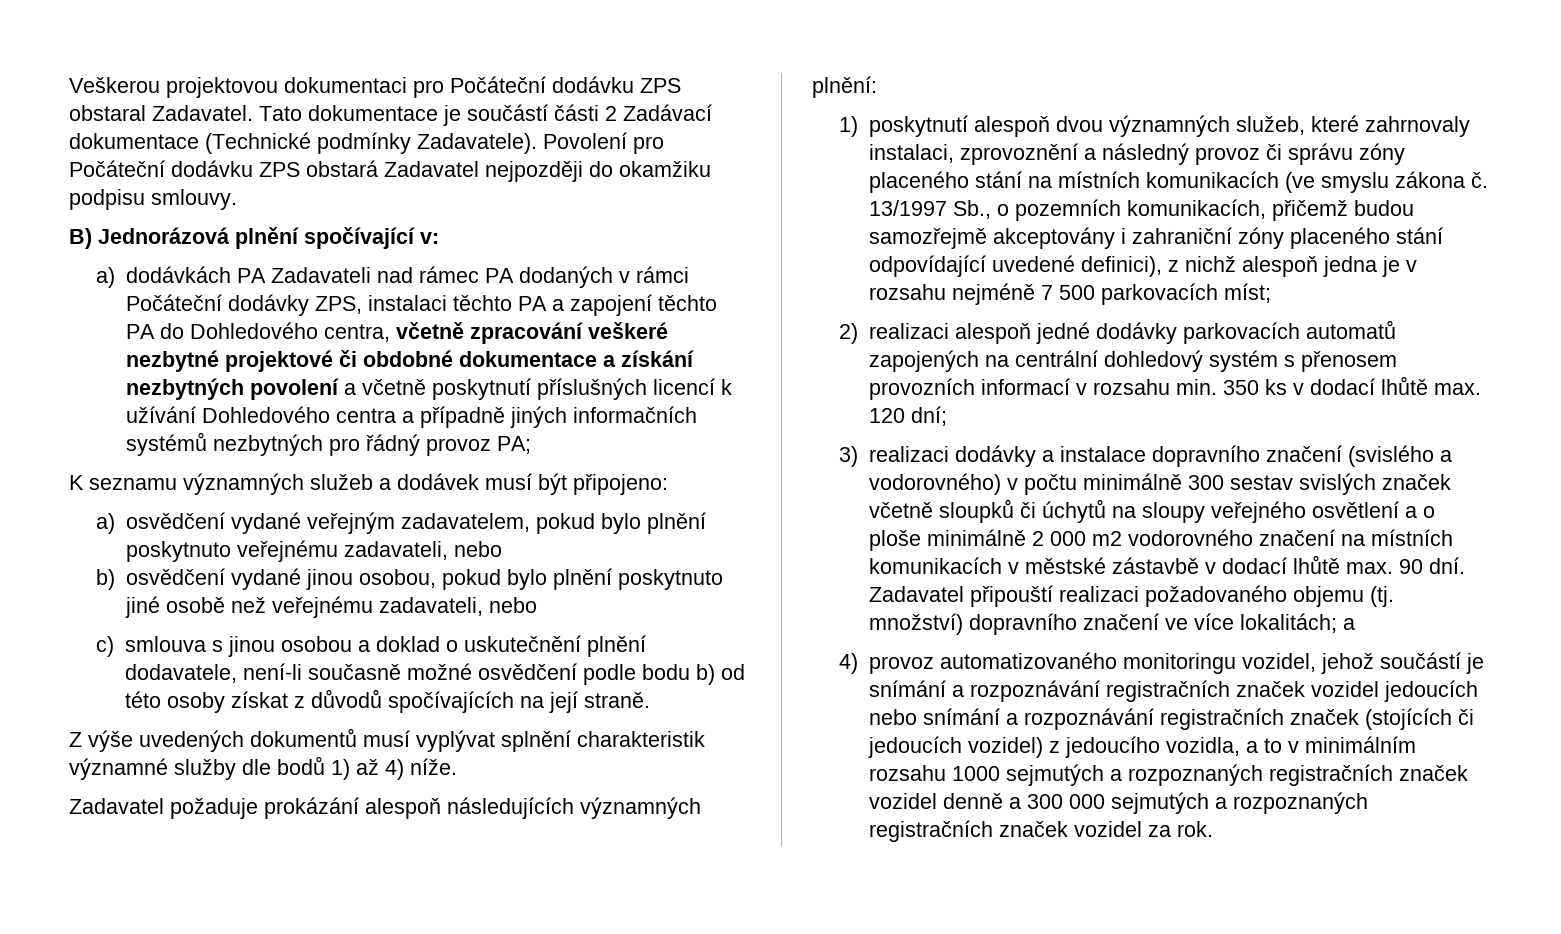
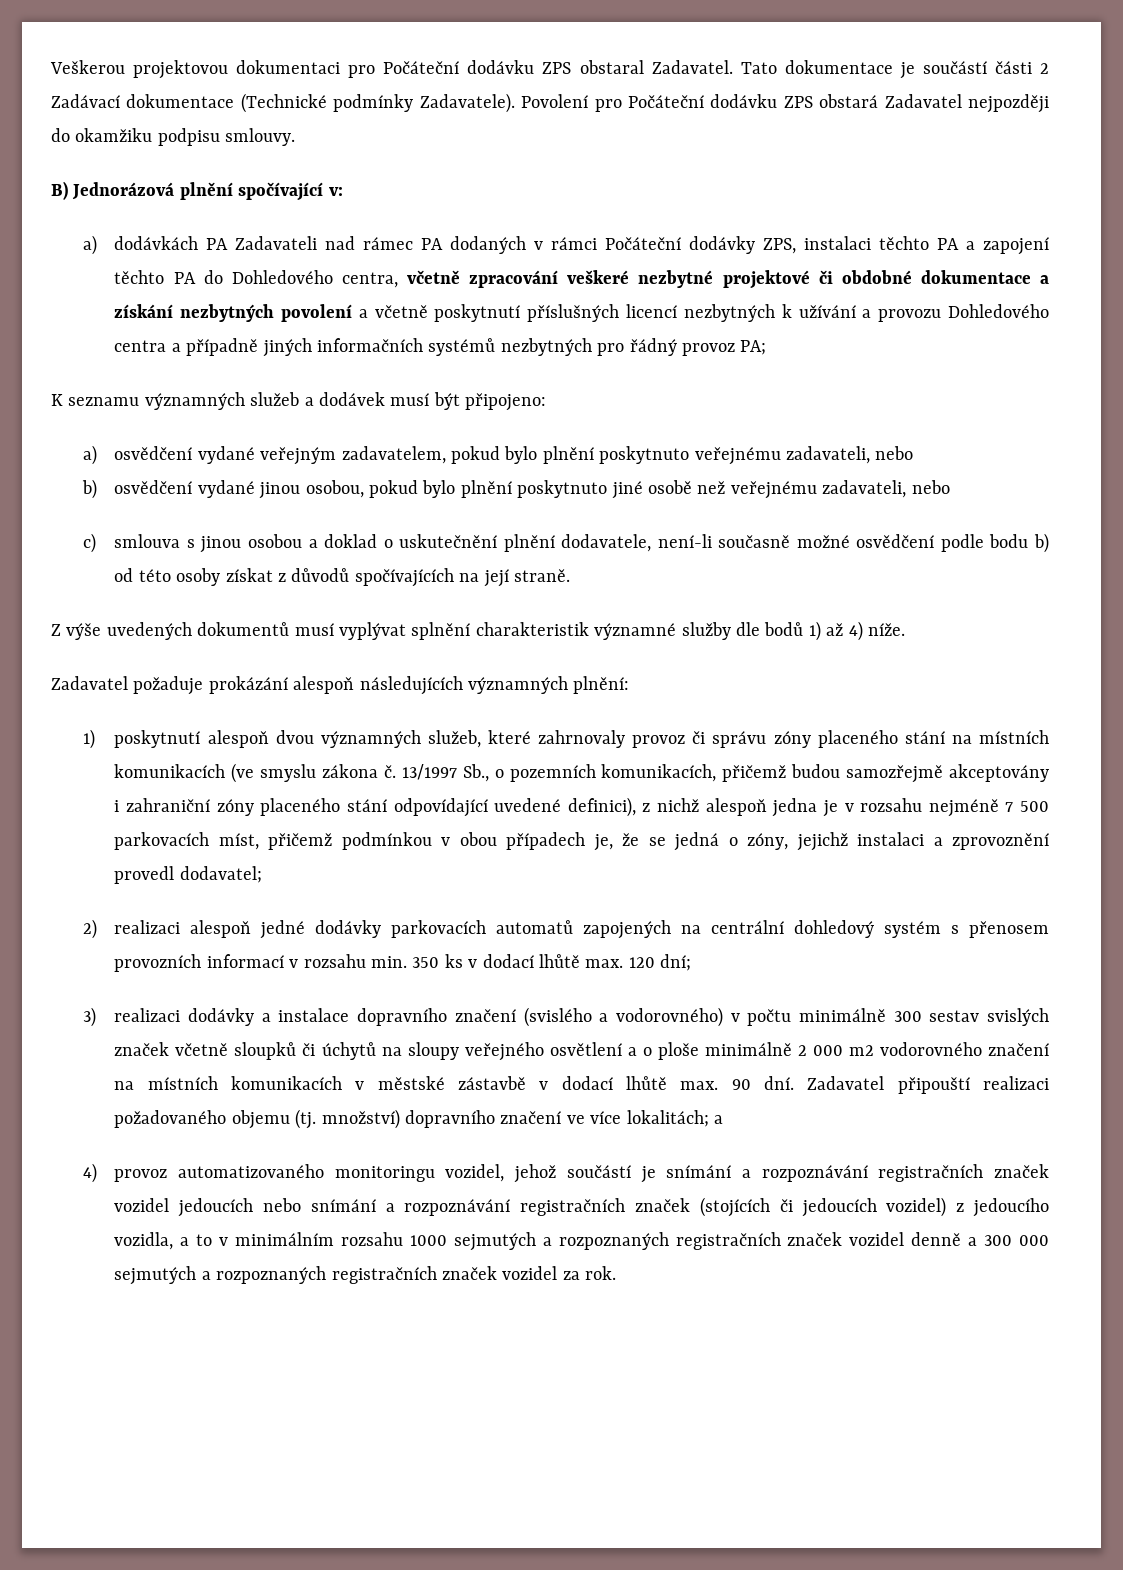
- a) dodávkách PA Zadavateli nad rámec PA dodaných v rámci Počáteční dodávky ZPS, instalaci těchto PA a zapojení těchto PA do Dohledového centra, včetně zpracování veškeré nezbytné projektové či obdobné dokumentace a získání nezbytných povolení a včetně poskytnutí příslušných licencí k užívání Dohledového centra a případně jiných informačních systémů nezbytných pro řádný provoz PA;
+ a) dodávkách PA Zadavateli nad rámec PA dodaných v rámci Počáteční dodávky ZPS, instalaci těchto PA a zapojení těchto PA do Dohledového centra, včetně zpracování veškeré nezbytné projektové či obdobné dokumentace a získání nezbytných povolení a včetně poskytnutí příslušných licencí nezbytných k užívání a provozu Dohledového centra a případně jiných informačních systémů nezbytných pro řádný provoz PA;
- 1) poskytnutí alespoň dvou významných služeb, které zahrnovaly instalaci, zprovoznění a následný provoz či správu zóny placeného stání na místních komunikacích (ve smyslu zákona č.
+ 1) poskytnutí alespoň dvou významných služeb, které zahrnovaly provoz či správu zóny placeného stání na místních komunikacích (ve smyslu zákona č.
- 13/1997 Sb., o pozemních komunikacích, přičemž budou samozřejmě akceptovány i zahraniční zóny placeného stání odpovídající uvedené definici), z nichž alespoň jedna je v rozsahu nejméně 7 500 parkovacích míst;
+ 13/1997 Sb., o pozemních komunikacích, přičemž budou samozřejmě akceptovány i zahraniční zóny placeného stání odpovídající uvedené definici), z nichž alespoň jedna je v rozsahu nejméně 7 500 parkovacích míst, přičemž podmínkou v obou případech je, že se jedná o zóny, jejichž instalaci a zprovoznění provedl dodavatel;

